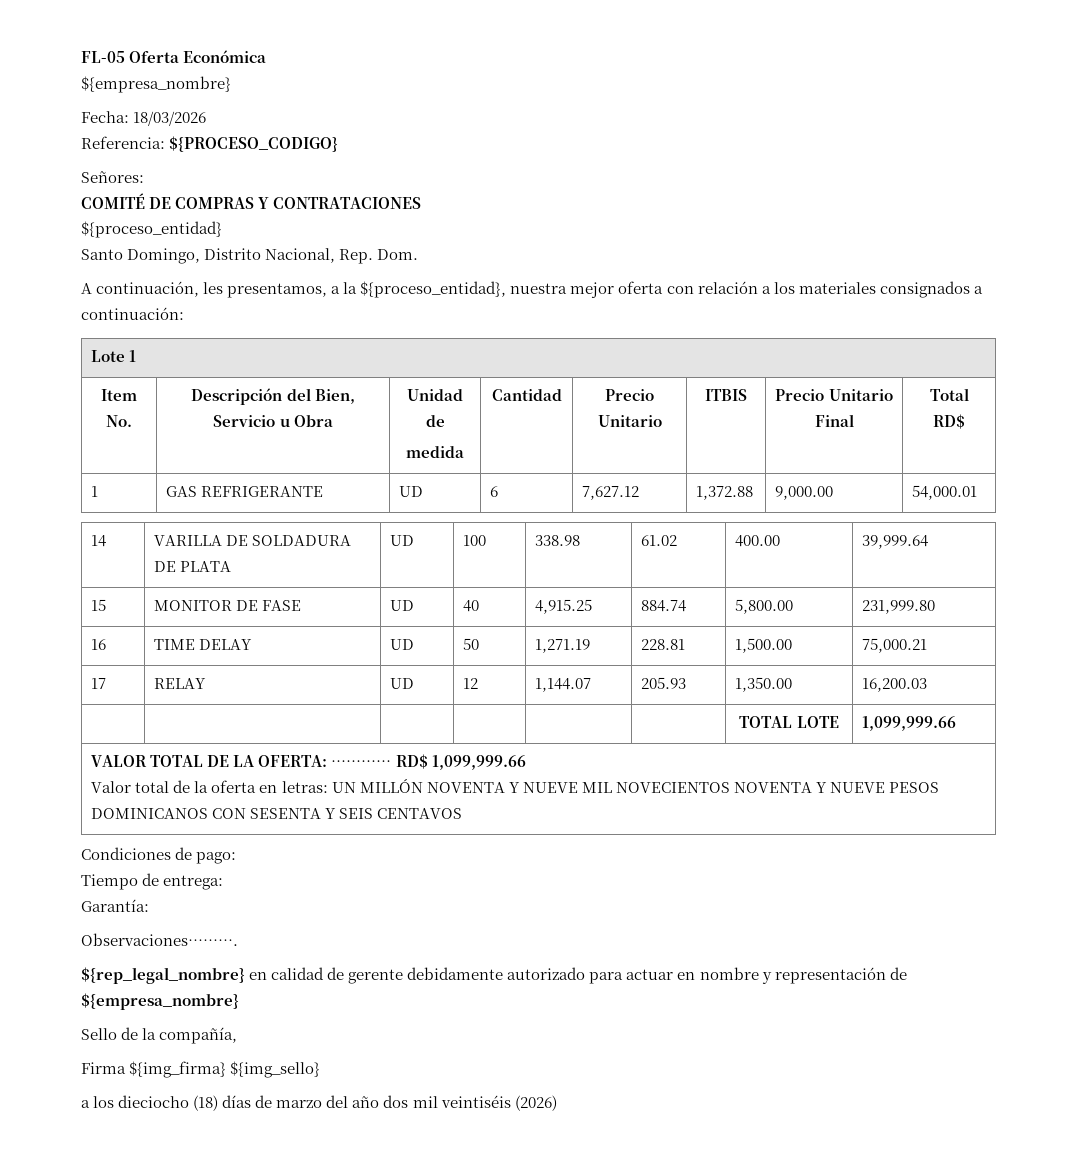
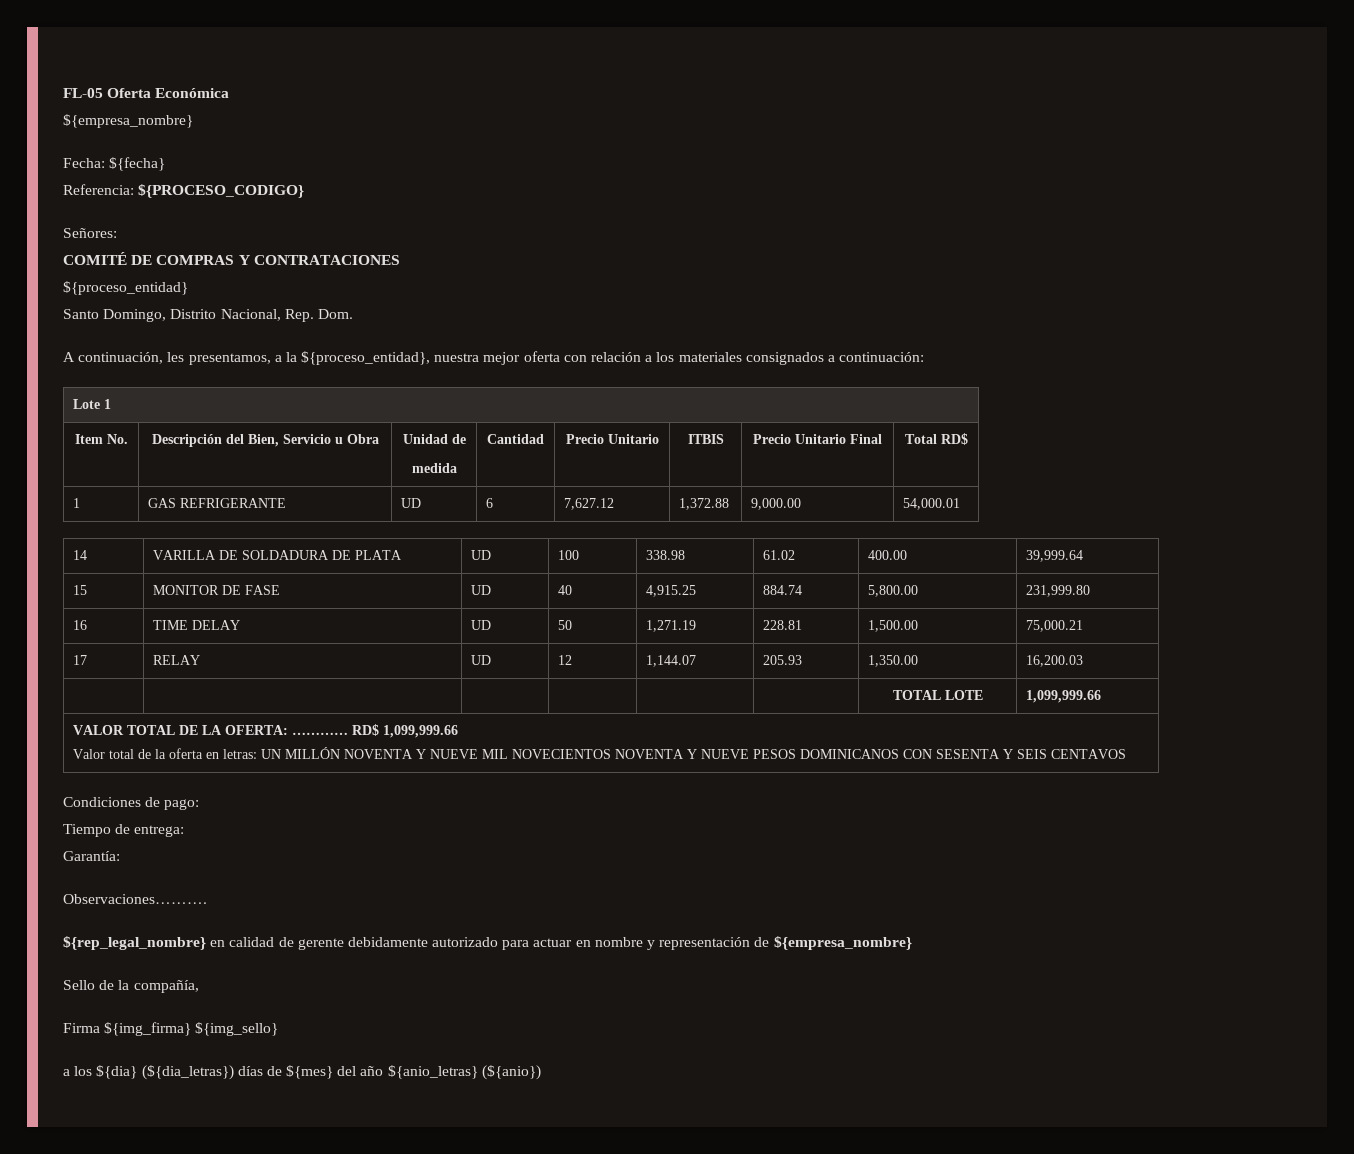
- Fecha: 18/03/2026
+ Fecha: ${fecha}
- a los dieciocho (18) días de marzo del año dos mil veintiséis (2026)
+ a los ${dia} (${dia_letras}) días de ${mes} del año ${anio_letras} (${anio})

